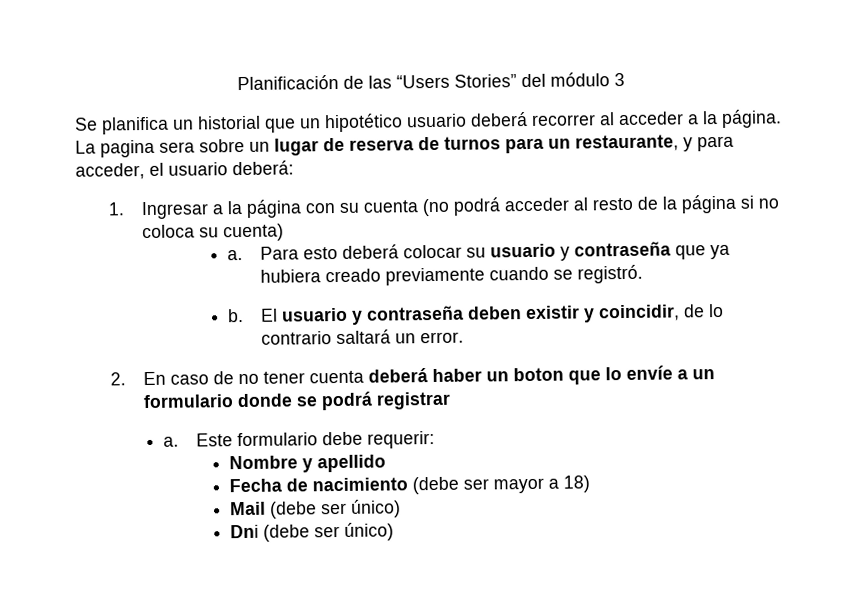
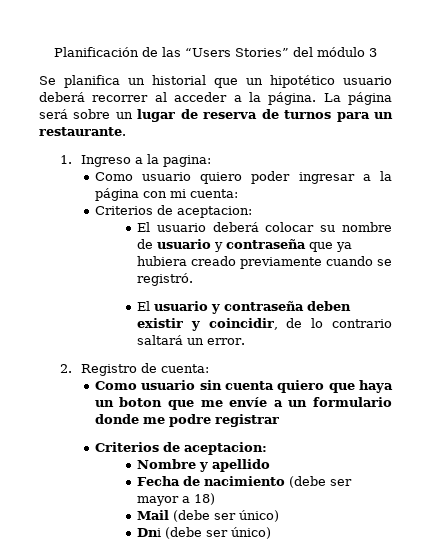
- La pagina sera sobre un lugar de reserva de turnos para un restaurante, y para acceder, el usuario deberá:
- 1. Ingresar a la página con su cuenta (no podrá acceder al resto de la página si no coloca su cuenta)
- a. Para esto deberá colocar su usuario y contraseña que ya hubiera creado previamente cuando se registró.
+ La página será sobre un lugar de reserva de turnos para un restaurante.
+ 1. Ingreso a la pagina:
+ Como usuario quiero poder ingresar a la página con mi cuenta:
+ Criterios de aceptacion:
+ El usuario deberá colocar su nombre de usuario y contraseña que ya hubiera creado previamente cuando se registró.
- b.
- 2. En caso de no tener cuenta deberá haber un boton que lo envíe a un formulario donde se podrá registrar
- a. Este formulario debe requerir:
+ 2. Registro de cuenta:
+ Como usuario sin cuenta quiero que haya un boton que me envíe a un formulario donde me podre registrar
+ Criterios de aceptacion:

